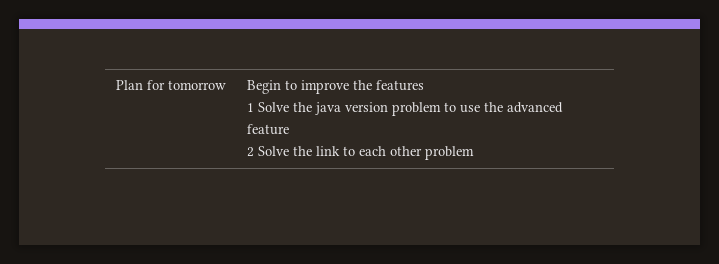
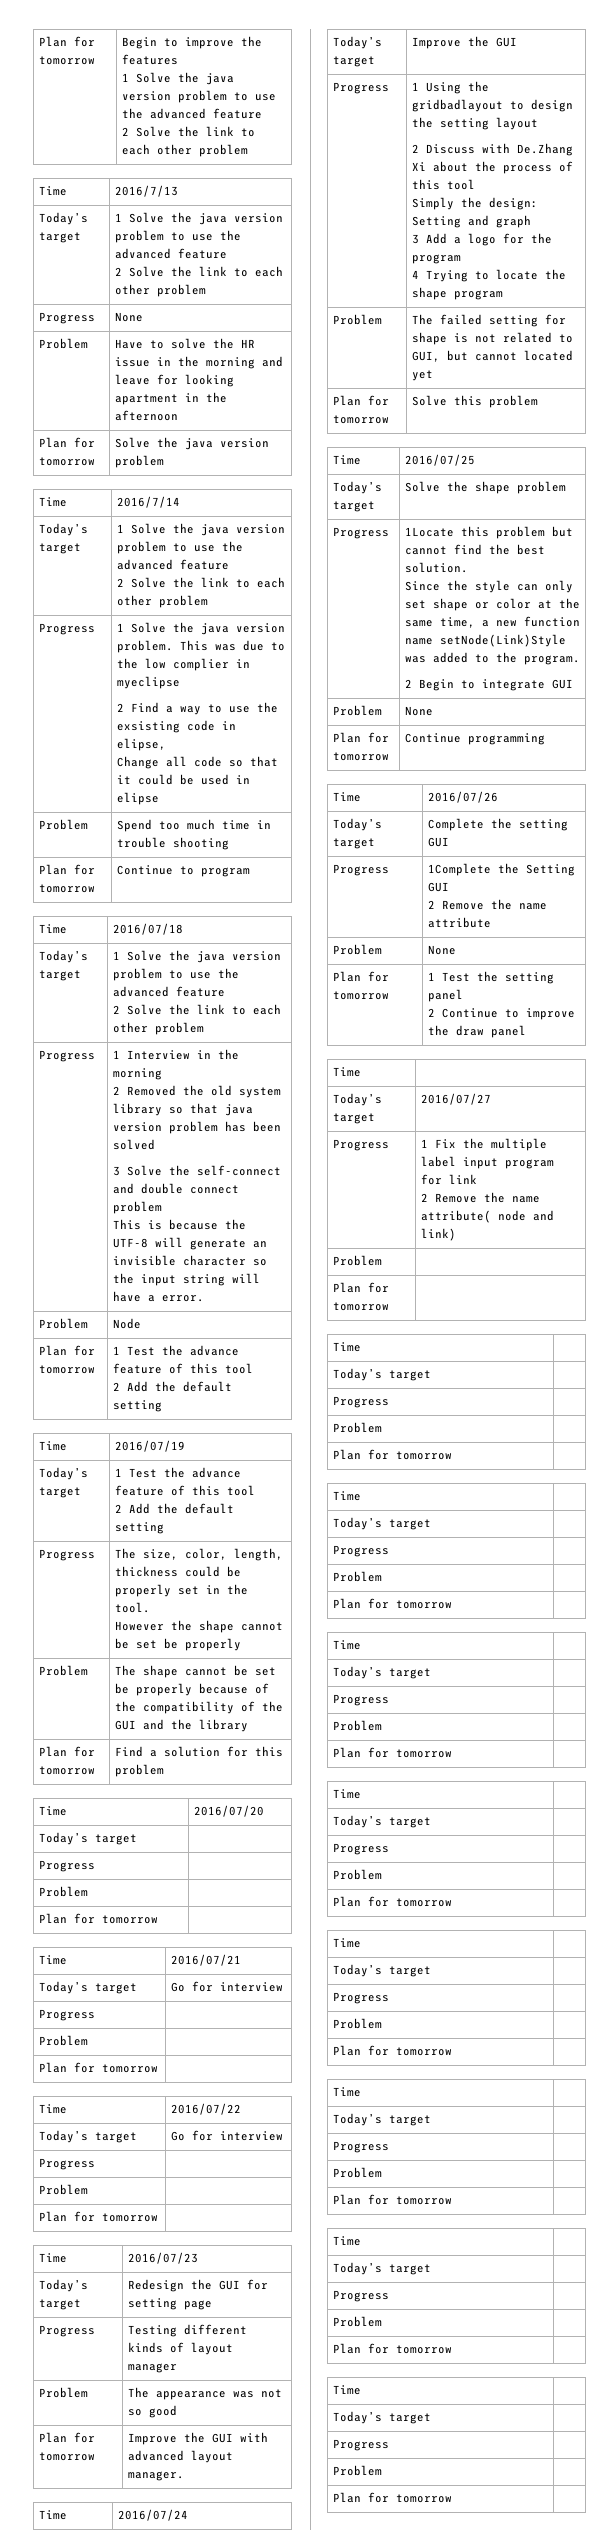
+ Time | 2016/7/13
+ Today’s target | 1 Solve the java version problem to use the advanced feature
+ 2 Solve the link to each other problem
+ Progress | None
+ Problem | Have to solve the HR issue in the morning and leave for looking apartment in the afternoon
+ Plan for tomorrow | Solve the java version problem
+ Time | 2016/7/14
+ Today’s target | 1 Solve the java version problem to use the advanced feature
+ 2 Solve the link to each other problem
+ Progress | 1 Solve the java version problem. This was due to the low complier in myeclipse
+ 2 Find a way to use the exsisting code in elipse,
+ Change all code so that it could be used in elipse
+ Problem | Spend too much time in trouble shooting
+ Plan for tomorrow | Continue to program
+ Time | 2016/07/18
+ Today’s target | 1 Solve the java version problem to use the advanced feature
+ 2 Solve the link to each other problem
+ Progress | 1 Interview in the morning
+ 2 Removed the old system library so that java version problem has been solved
+ 3 Solve the self-connect and double connect problem
+ This is because the UTF-8 will generate an invisible character so the input string will have a error.
+ Problem | Node
+ Plan for tomorrow | 1 Test the advance feature of this tool
+ 2 Add the default setting
+ Time | 2016/07/19
+ Today’s target | 1 Test the advance feature of this tool
+ 2 Add the default setting
+ Progress | The size, color, length, thickness could be properly set in the tool.
+ However the shape cannot be set be properly
+ Problem | The shape cannot be set be properly because of the compatibility of the GUI and the library
+ Plan for tomorrow | Find a solution for this problem
+ Time | 2016/07/20
+ Today’s target |
+ Progress |
+ Problem |
+ Plan for tomorrow |
+ Time | 2016/07/21
+ Today’s target | Go for interview
+ Progress |
+ Problem |
+ Plan for tomorrow |
+ Time | 2016/07/22
+ Today’s target | Go for interview
+ Progress |
+ Problem |
+ Plan for tomorrow |
+ Time | 2016/07/23
+ Today’s target | Redesign the GUI for setting page
+ Progress | Testing different kinds of layout manager
+ Problem | The appearance was not so good
+ Plan for tomorrow | Improve the GUI with advanced layout manager.
+ Time | 2016/07/24
+ Today’s target | Improve the GUI
+ Progress | 1 Using the gridbadlayout to design the setting layout
+ 2 Discuss with De.Zhang Xi about the process of this tool
+ Simply the design: Setting and graph
+ 3 Add a logo for the program
+ 4 Trying to locate the shape program
+ Problem | The failed setting for shape is not related to GUI, but cannot located yet
+ Plan for tomorrow | Solve this problem
+ Time | 2016/07/25
+ Today’s target | Solve the shape problem
+ Progress | 1Locate this problem but cannot find the best solution.
+ Since the style can only set shape or color at the same time, a new function name setNode(Link)Style was added to the program.
+ 2 Begin to integrate GUI
+ Problem | None
+ Plan for tomorrow | Continue programming
+ Time | 2016/07/26
+ Today’s target | Complete the setting GUI
+ Progress | 1Complete the Setting GUI
+ 2 Remove the name attribute
+ Problem | None
+ Plan for tomorrow | 1 Test the setting panel
+ 2 Continue to improve the draw panel
+ Time |
+ Today’s target | 2016/07/27
+ Progress | 1 Fix the multiple label input program for link
+ 2 Remove the name attribute( node and link)
+ Problem |
+ Plan for tomorrow |
+ Time |
+ Today’s target |
+ Progress |
+ Problem |
+ Plan for tomorrow |
+ Time |
+ Today’s target |
+ Progress |
+ Problem |
+ Plan for tomorrow |
+ Time |
+ Today’s target |
+ Progress |
+ Problem |
+ Plan for tomorrow |
+ Time |
+ Today’s target |
+ Progress |
+ Problem |
+ Plan for tomorrow |
+ Time |
+ Today’s target |
+ Progress |
+ Problem |
+ Plan for tomorrow |
+ Time |
+ Today’s target |
+ Progress |
+ Problem |
+ Plan for tomorrow |
+ Time |
+ Today’s target |
+ Progress |
+ Problem |
+ Plan for tomorrow |
+ Time |
+ Today’s target |
+ Progress |
+ Problem |
+ Plan for tomorrow |

